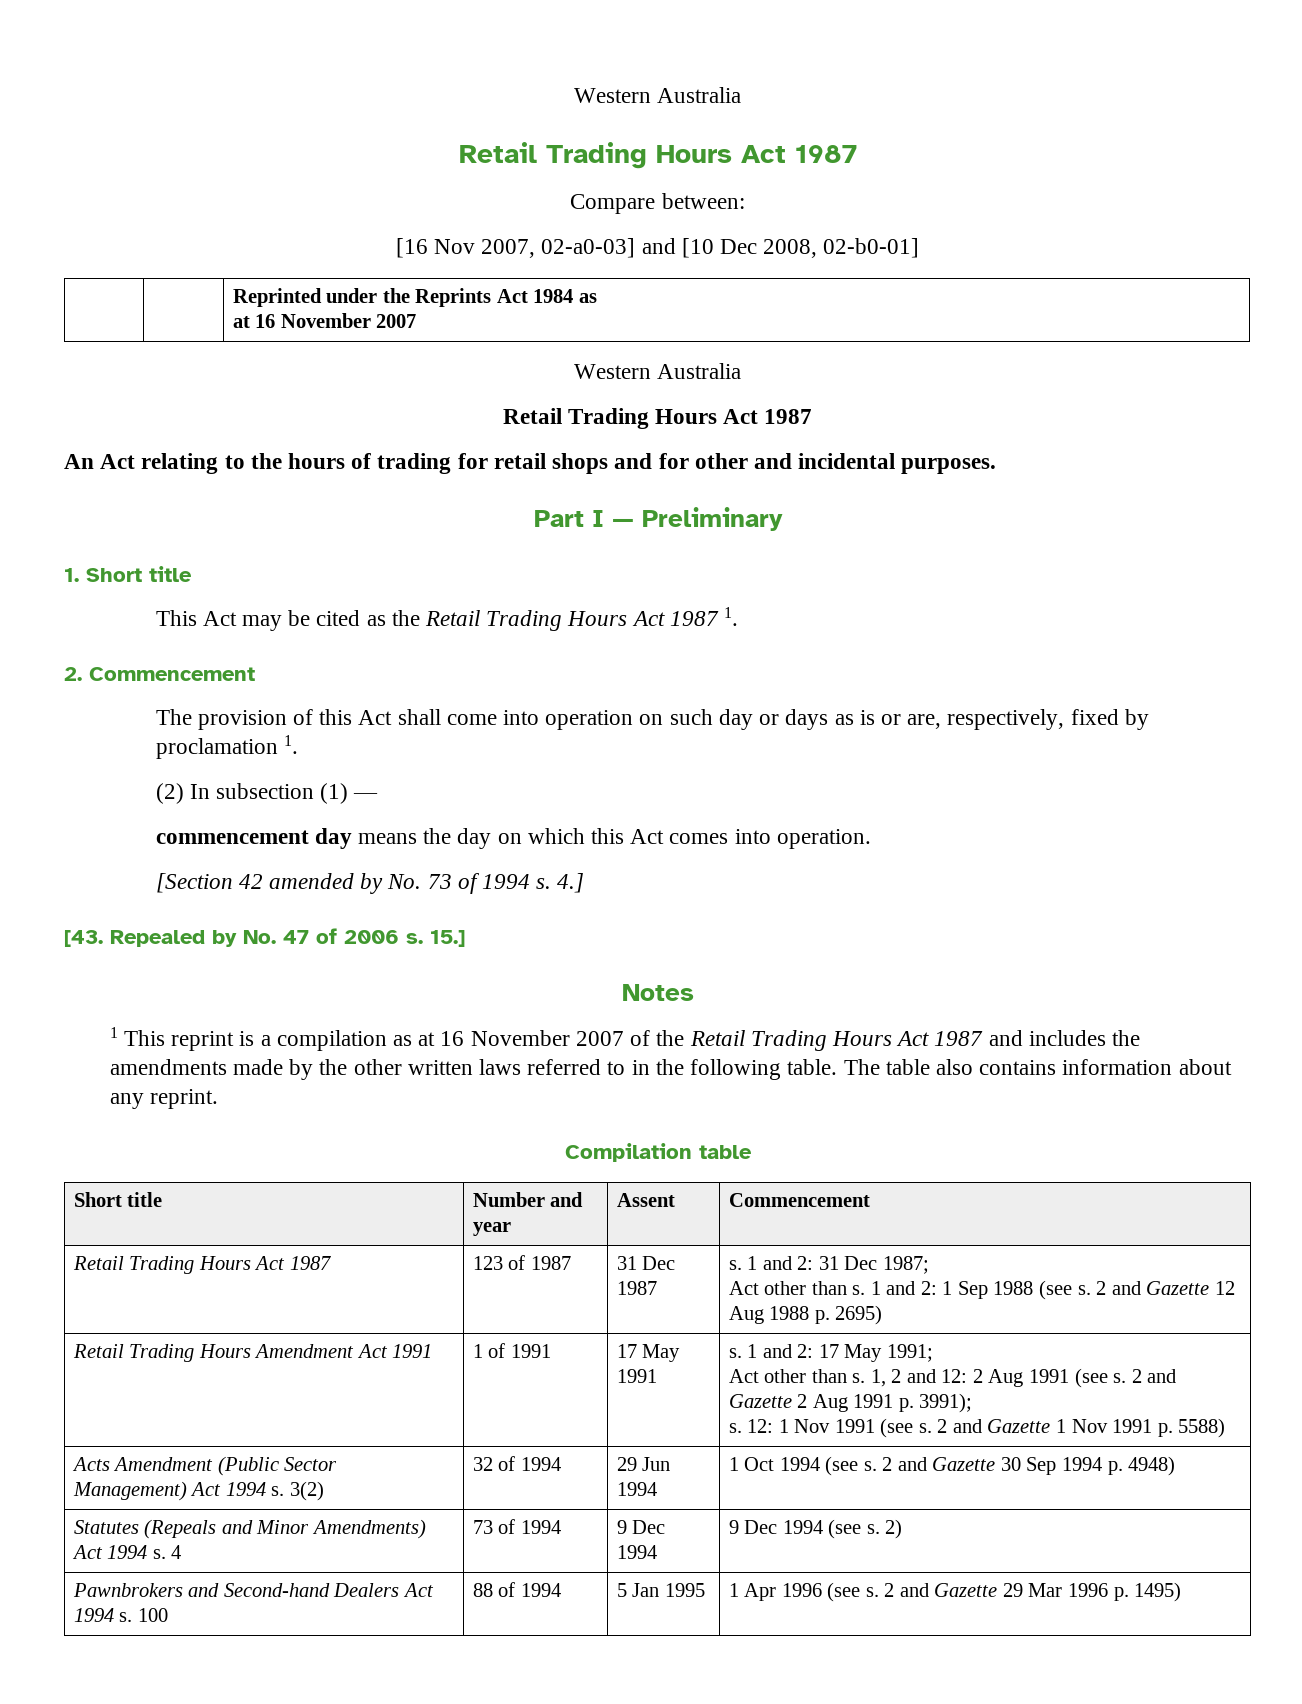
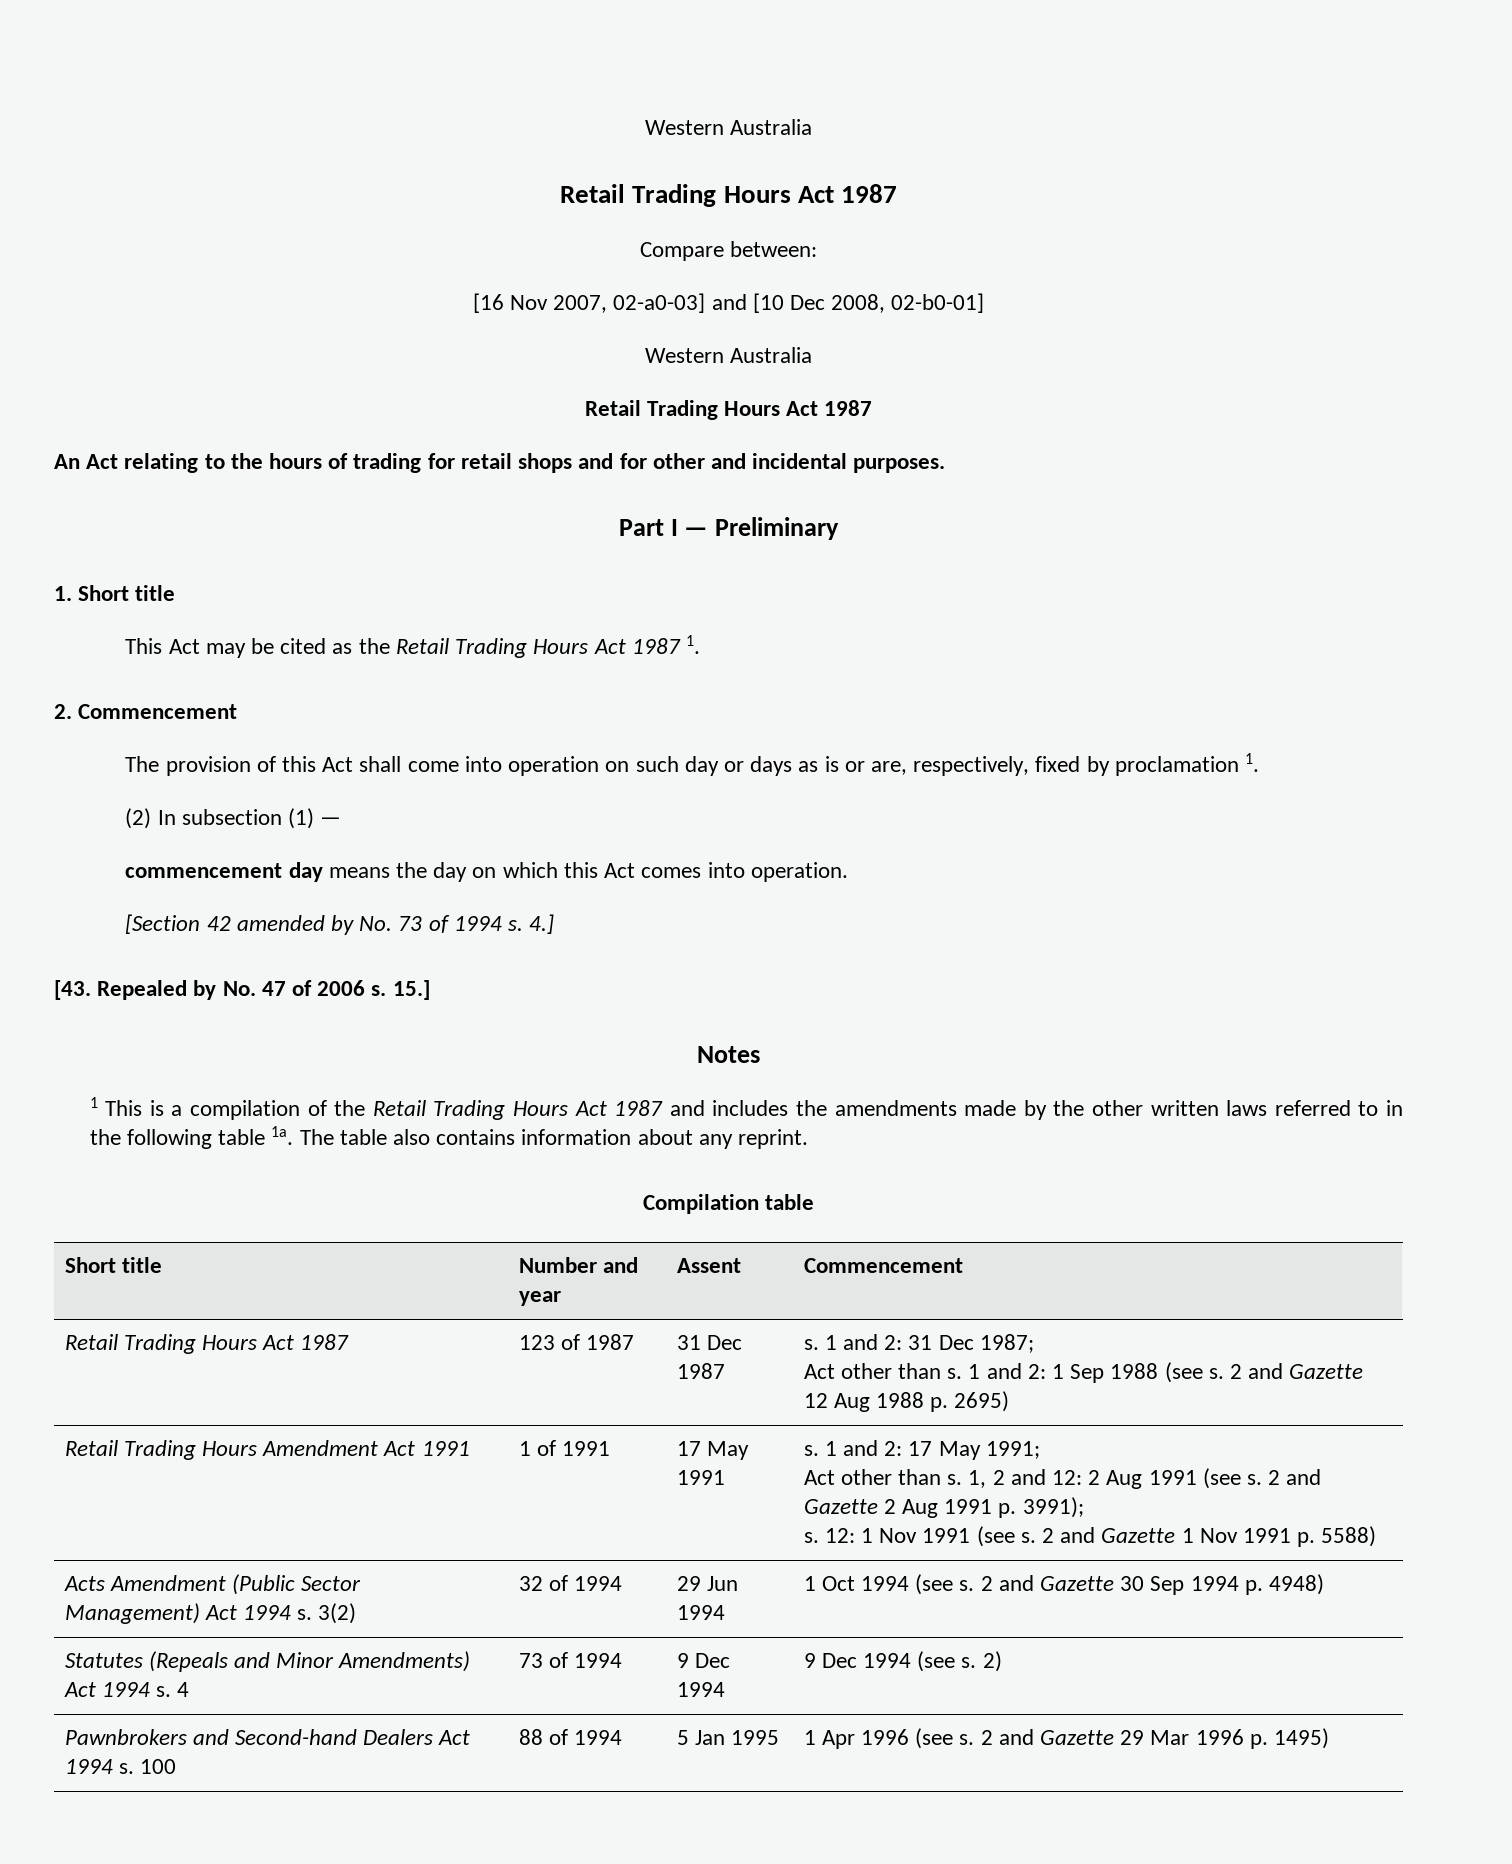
- | | Reprinted under the Reprints Act 1984 as
- at 16 November 2007
- 1 This reprint is a compilation as at 16 November 2007 of the Retail Trading Hours Act 1987 and includes the amendments made by the other written laws referred to in the following table.
+ 1 This is a compilation of the Retail Trading Hours Act 1987 and includes the amendments made by the other written laws referred to in the following table 1a.

